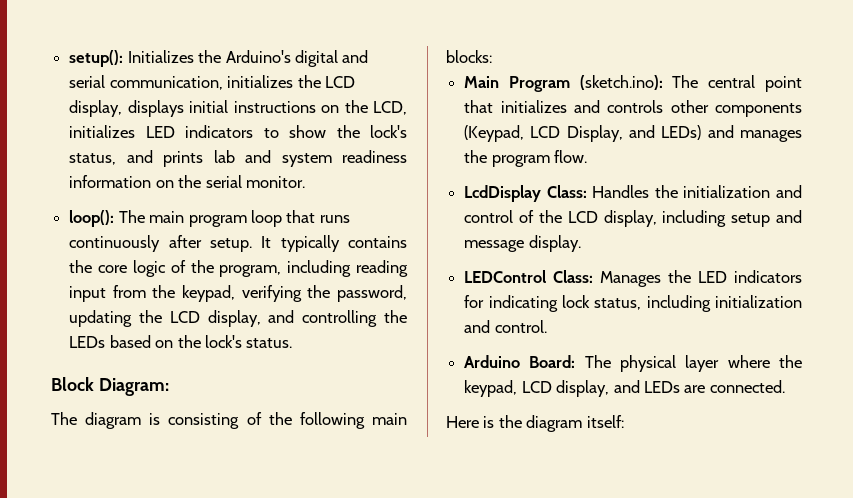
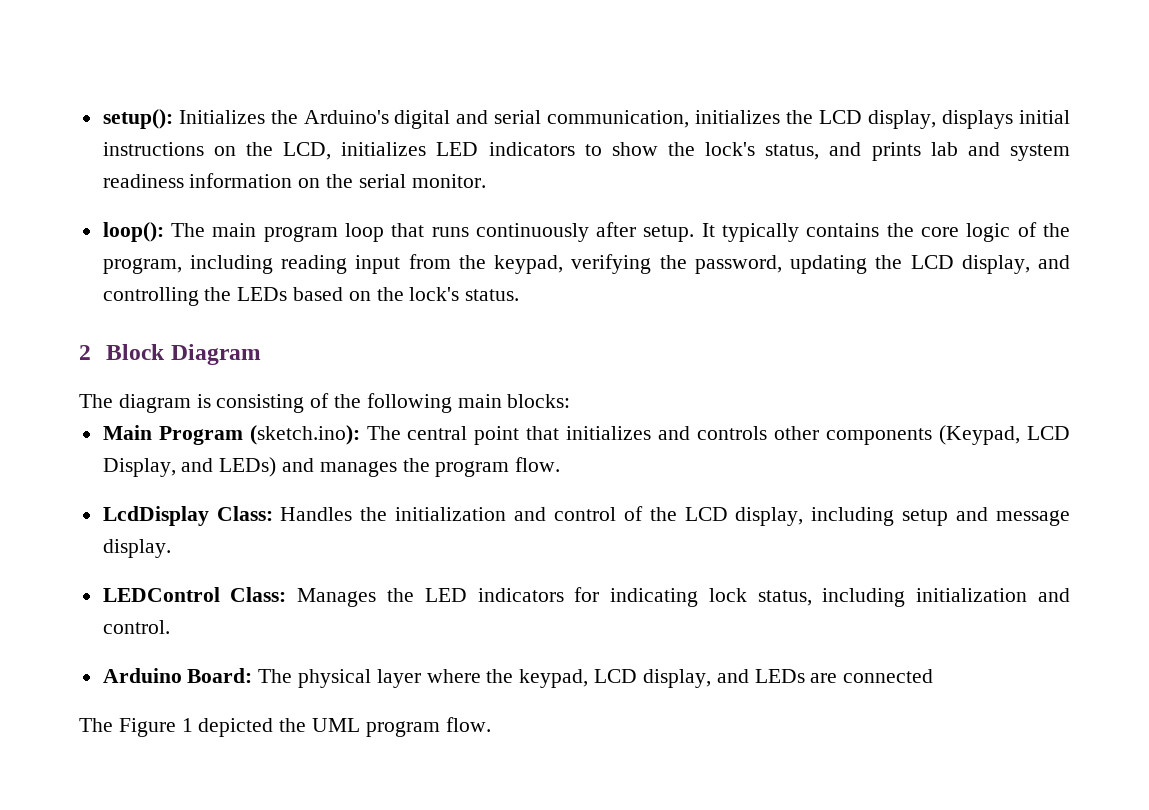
- Block Diagram:
+ 2 Block Diagram
- Arduino Board: The physical layer where the keypad, LCD display, and LEDs are connected.
- Here is the diagram itself:
+ Arduino Board: The physical layer where the keypad, LCD display, and LEDs are connected
+ The Figure 1 depicted the UML program flow.

